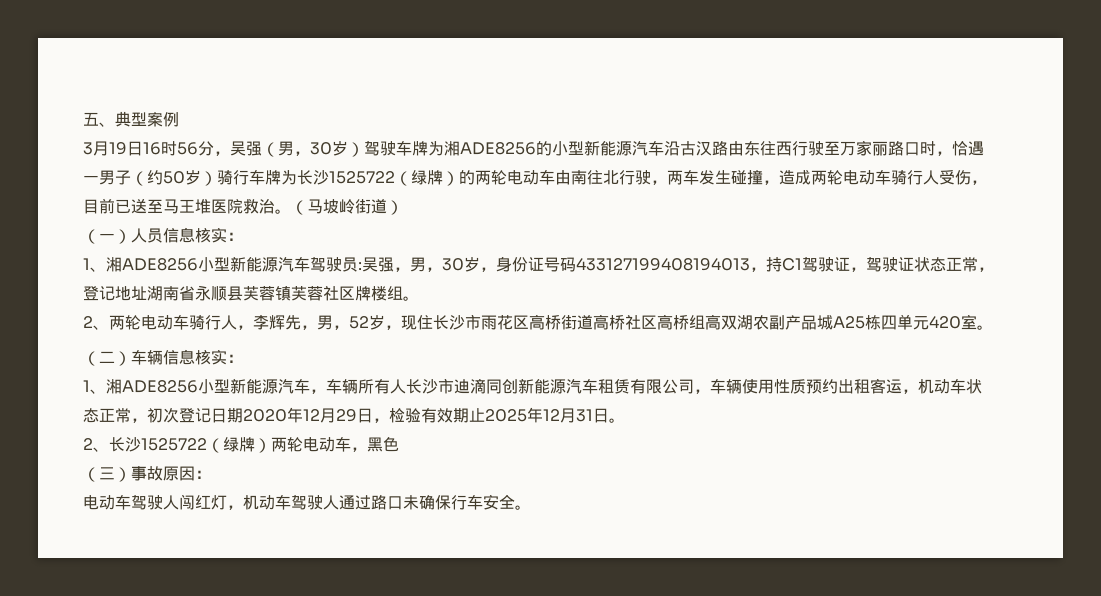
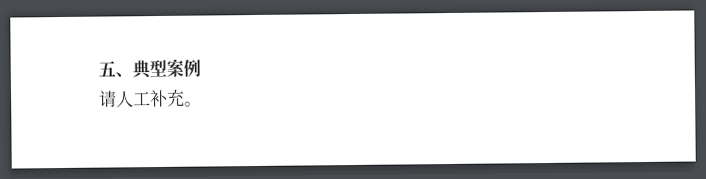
- 3月19日16时56分，吴强（男，30岁）驾驶车牌为湘ADE8256的小型新能源汽车沿古汉路由东往西行驶至万家丽路口时，恰遇一男子（约50岁）骑行车牌为长沙1525722（绿牌）的两轮电动车由南往北行驶，两车发生碰撞，造成两轮电动车骑行人受伤，目前已送至马王堆医院救治。（马坡岭街道）
- （一）人员信息核实：
- 1、湘ADE8256小型新能源汽车驾驶员:吴强，男，30岁，身份证号码433127199408194013，持C1驾驶证，驾驶证状态正常，登记地址湖南省永顺县芙蓉镇芙蓉社区牌楼组。
- 2、两轮电动车骑行人，李辉先，男，52岁，现住长沙市雨花区高桥街道高桥社区高桥组高双湖农副产品城A25栋四单元420室。
- （二）车辆信息核实：
- 1、湘ADE8256小型新能源汽车，车辆所有人长沙市迪滴同创新能源汽车租赁有限公司，车辆使用性质预约出租客运，机动车状态正常，初次登记日期2020年12月29日，检验有效期止2025年12月31日。
- 2、长沙1525722（绿牌）两轮电动车，黑色
- （三）事故原因：
- 电动车驾驶人闯红灯，机动车驾驶人通过路口未确保行车安全。
+ 请人工补充。

